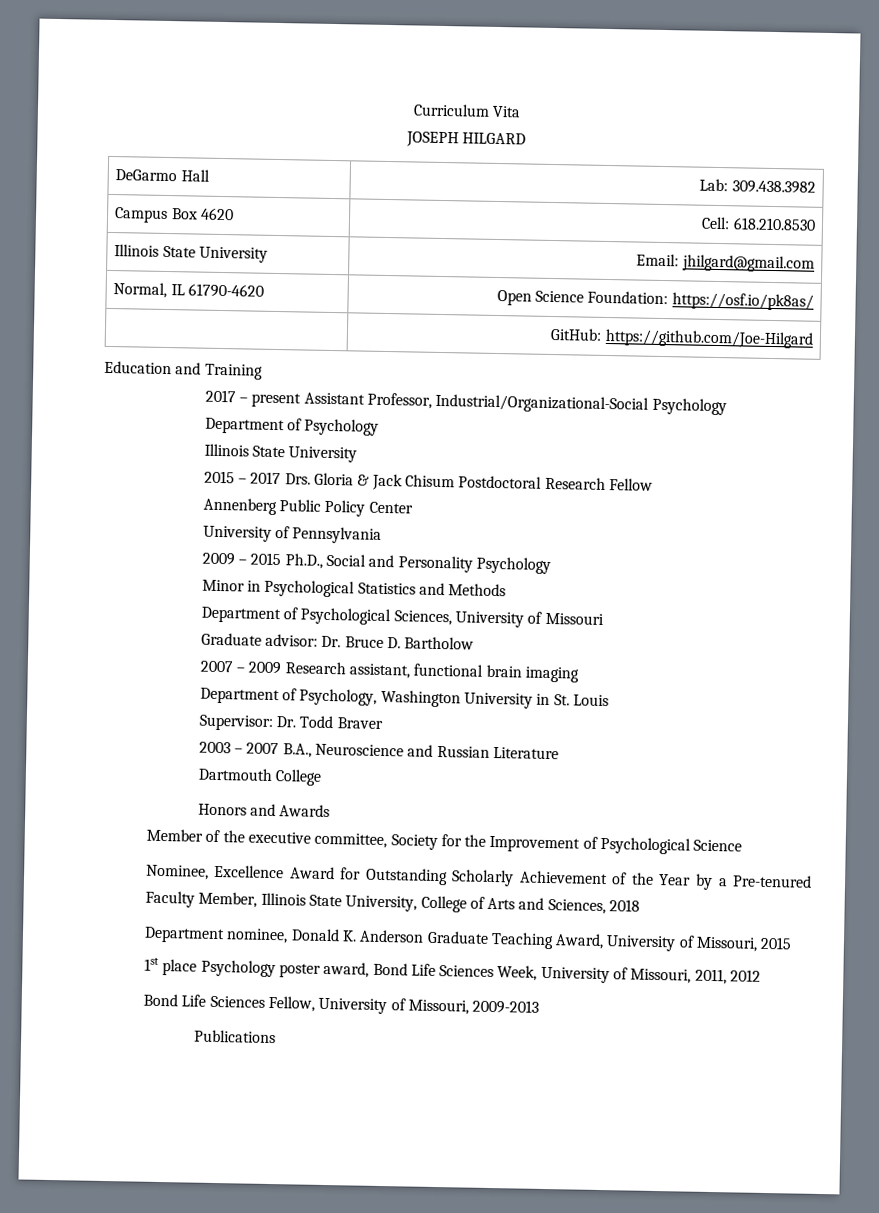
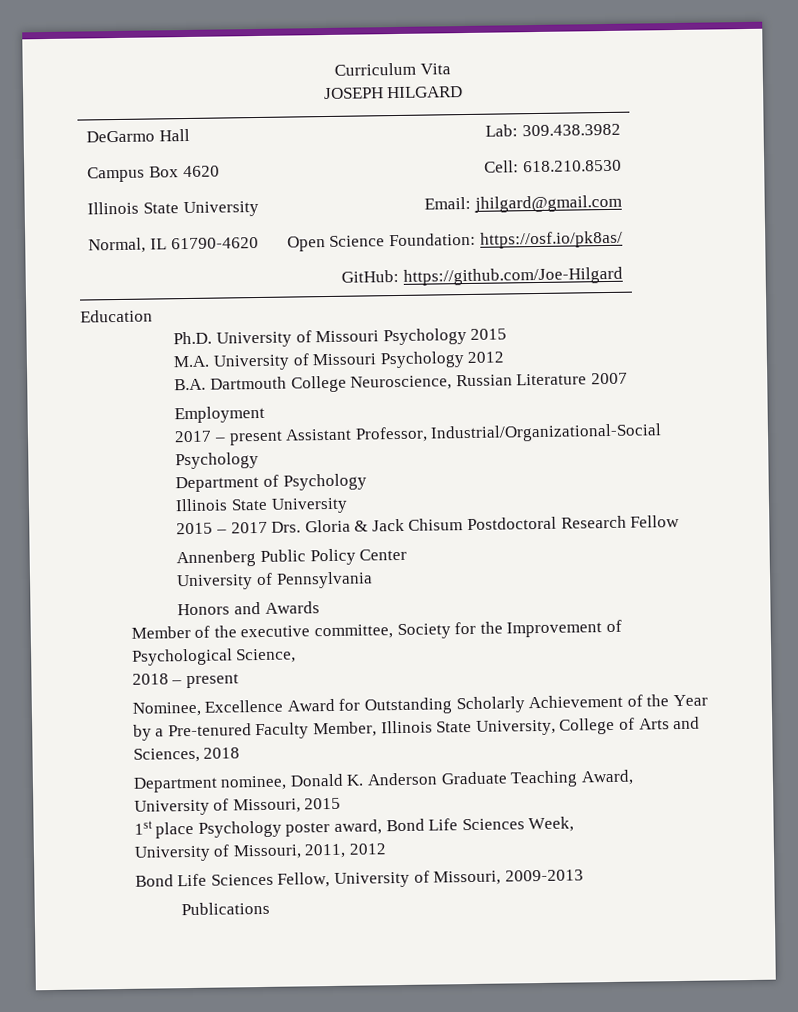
- Education and Training
+ Education
+ Ph.D. University of Missouri Psychology 2015
+ M.A. University of Missouri Psychology 2012
+ B.A. Dartmouth College Neuroscience, Russian Literature 2007
+ Employment
- 2009 – 2015 Ph.D., Social and Personality Psychology
- Minor in Psychological Statistics and Methods
- Department of Psychological Sciences, University of Missouri
- Graduate advisor: Dr. Bruce D. Bartholow
- 2007 – 2009 Research assistant, functional brain imaging
- Department of Psychology, Washington University in St. Louis
- Supervisor: Dr. Todd Braver
- 2003 – 2007 B.A., Neuroscience and Russian Literature
- Dartmouth College
- Member of the executive committee, Society for the Improvement of Psychological Science
+ Member of the executive committee, Society for the Improvement of Psychological Science,
+ 2018 – present
- Department nominee, Donald K. Anderson Graduate Teaching Award, University of Missouri, 2015
+ Department nominee, Donald K. Anderson Graduate Teaching Award,
+ University of Missouri, 2015
- 1st place Psychology poster award, Bond Life Sciences Week, University of Missouri, 2011, 2012
+ 1st place Psychology poster award, Bond Life Sciences Week,
+ University of Missouri, 2011, 2012

